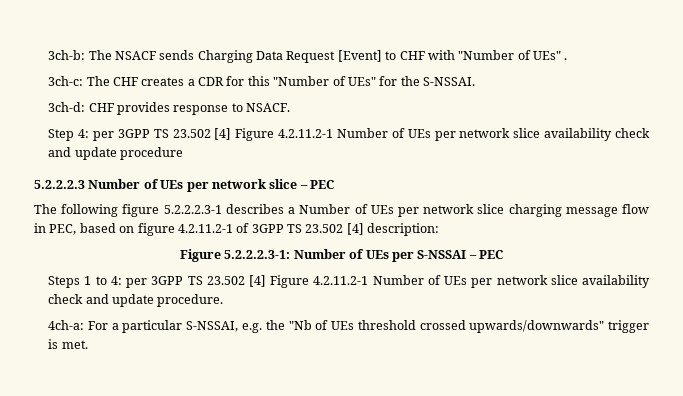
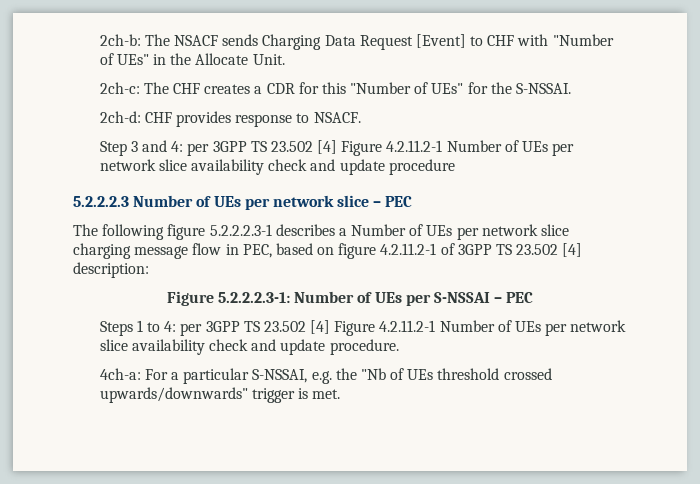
- 3ch-b: The NSACF sends Charging Data Request [Event] to CHF with "Number of UEs" .
- 3ch-c: The CHF creates a CDR for this "Number of UEs" for the S-NSSAI.
+ 2ch-b: The NSACF sends Charging Data Request [Event] to CHF with "Number of UEs" in the Allocate Unit.
+ 2ch-c: The CHF creates a CDR for this "Number of UEs" for the S-NSSAI.
- 3ch-d: CHF provides response to NSACF.
+ 2ch-d: CHF provides response to NSACF.
- Step 4: per 3GPP TS 23.502 [4] Figure 4.2.11.2-1 Number of UEs per network slice availability check and update procedure
+ Step 3 and 4: per 3GPP TS 23.502 [4] Figure 4.2.11.2-1 Number of UEs per network slice availability check and update procedure

